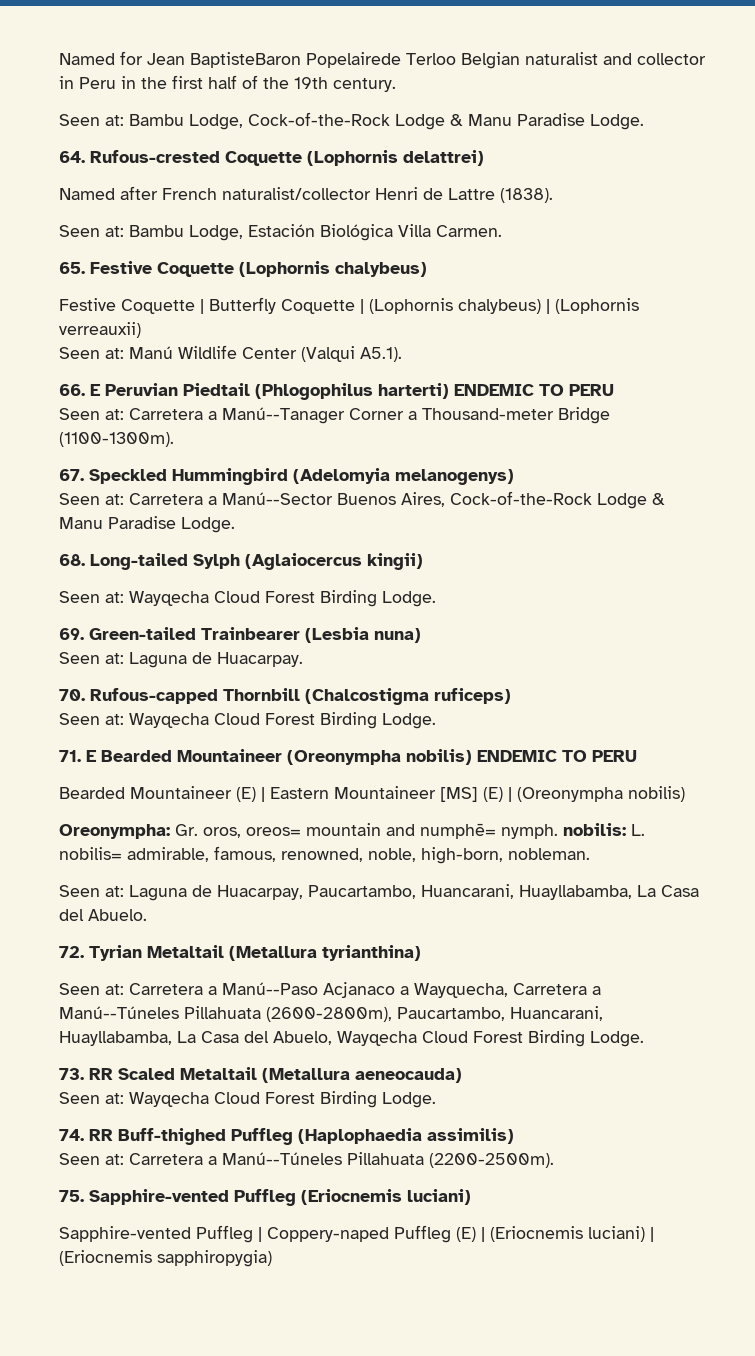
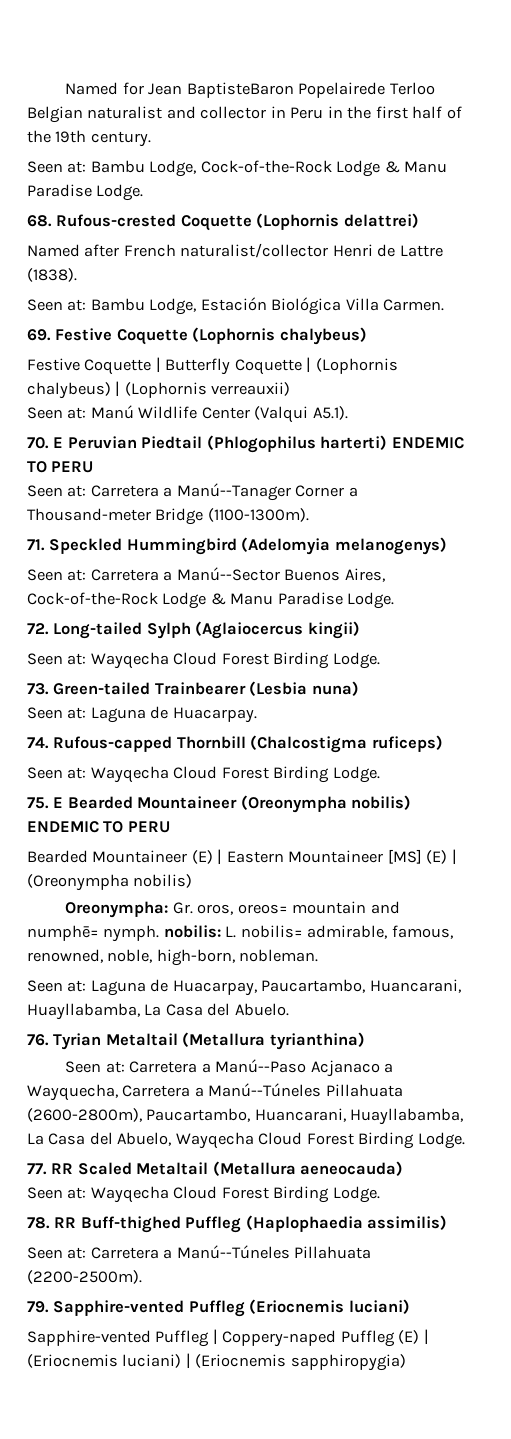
- 64. Rufous-crested Coquette (Lophornis delattrei)
+ 68. Rufous-crested Coquette (Lophornis delattrei)
- 65. Festive Coquette (Lophornis chalybeus)
+ 69. Festive Coquette (Lophornis chalybeus)
- 66. E Peruvian Piedtail (Phlogophilus harterti) ENDEMIC TO PERU
+ 70. E Peruvian Piedtail (Phlogophilus harterti) ENDEMIC TO PERU
- 67. Speckled Hummingbird (Adelomyia melanogenys)
+ 71. Speckled Hummingbird (Adelomyia melanogenys)
- 68. Long-tailed Sylph (Aglaiocercus kingii)
+ 72. Long-tailed Sylph (Aglaiocercus kingii)
- 69. Green-tailed Trainbearer (Lesbia nuna)
+ 73. Green-tailed Trainbearer (Lesbia nuna)
- 70. Rufous-capped Thornbill (Chalcostigma ruficeps)
+ 74. Rufous-capped Thornbill (Chalcostigma ruficeps)
- 71. E Bearded Mountaineer (Oreonympha nobilis) ENDEMIC TO PERU
+ 75. E Bearded Mountaineer (Oreonympha nobilis) ENDEMIC TO PERU
- 72. Tyrian Metaltail (Metallura tyrianthina)
+ 76. Tyrian Metaltail (Metallura tyrianthina)
- 73. RR Scaled Metaltail (Metallura aeneocauda)
+ 77. RR Scaled Metaltail (Metallura aeneocauda)
- 74. RR Buff-thighed Puffleg (Haplophaedia assimilis)
+ 78. RR Buff-thighed Puffleg (Haplophaedia assimilis)
- 75. Sapphire-vented Puffleg (Eriocnemis luciani)
+ 79. Sapphire-vented Puffleg (Eriocnemis luciani)

